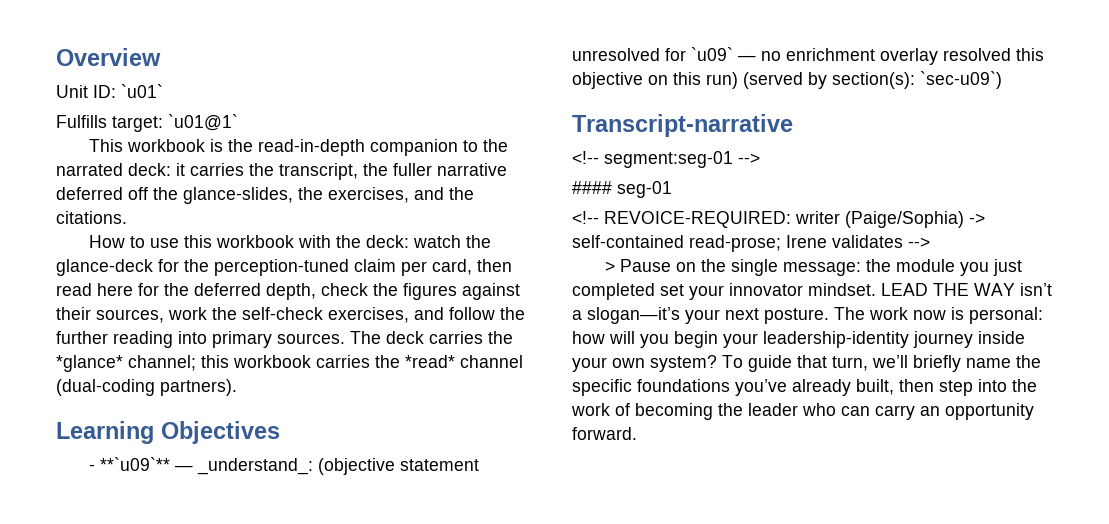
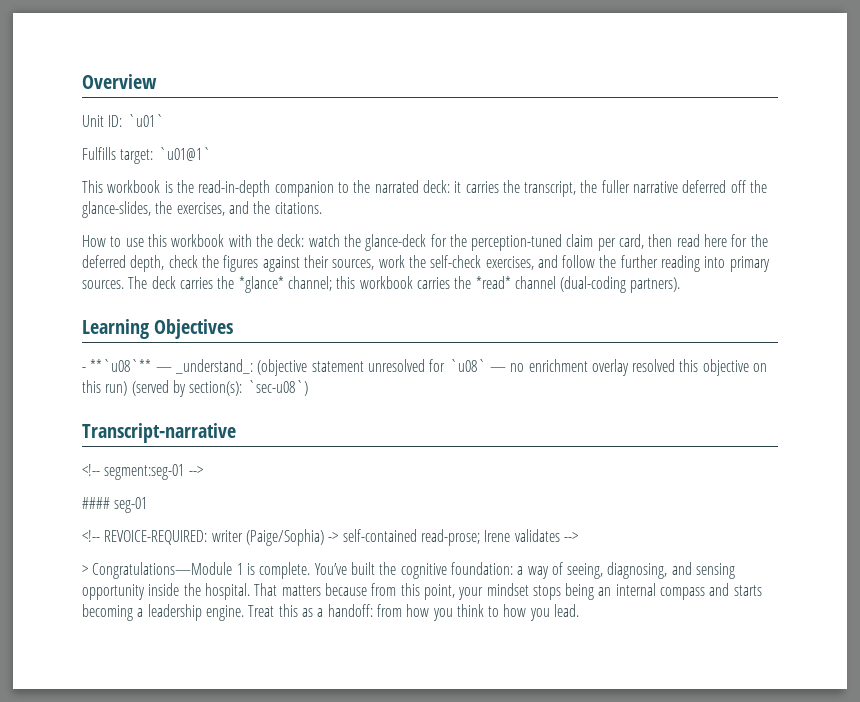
- - **`u09`** — _understand_: (objective statement unresolved for `u09` — no enrichment overlay resolved this objective on this run) (served by section(s): `sec-u09`)
+ - **`u08`** — _understand_: (objective statement unresolved for `u08` — no enrichment overlay resolved this objective on this run) (served by section(s): `sec-u08`)
- > Pause on the single message: the module you just completed set your innovator mindset. LEAD THE WAY isn’t a slogan—it’s your next posture. The work now is personal: how will you begin your leadership‑identity journey inside your own system? To guide that turn, we’ll briefly name the specific foundations you’ve already built, then step into the work of becoming the leader who can carry an opportunity forward.
+ > Congratulations—Module 1 is complete. You’ve built the cognitive foundation: a way of seeing, diagnosing, and sensing opportunity inside the hospital. That matters because from this point, your mindset stops being an internal compass and starts becoming a leadership engine. Treat this as a handoff: from how you think to how you lead.

